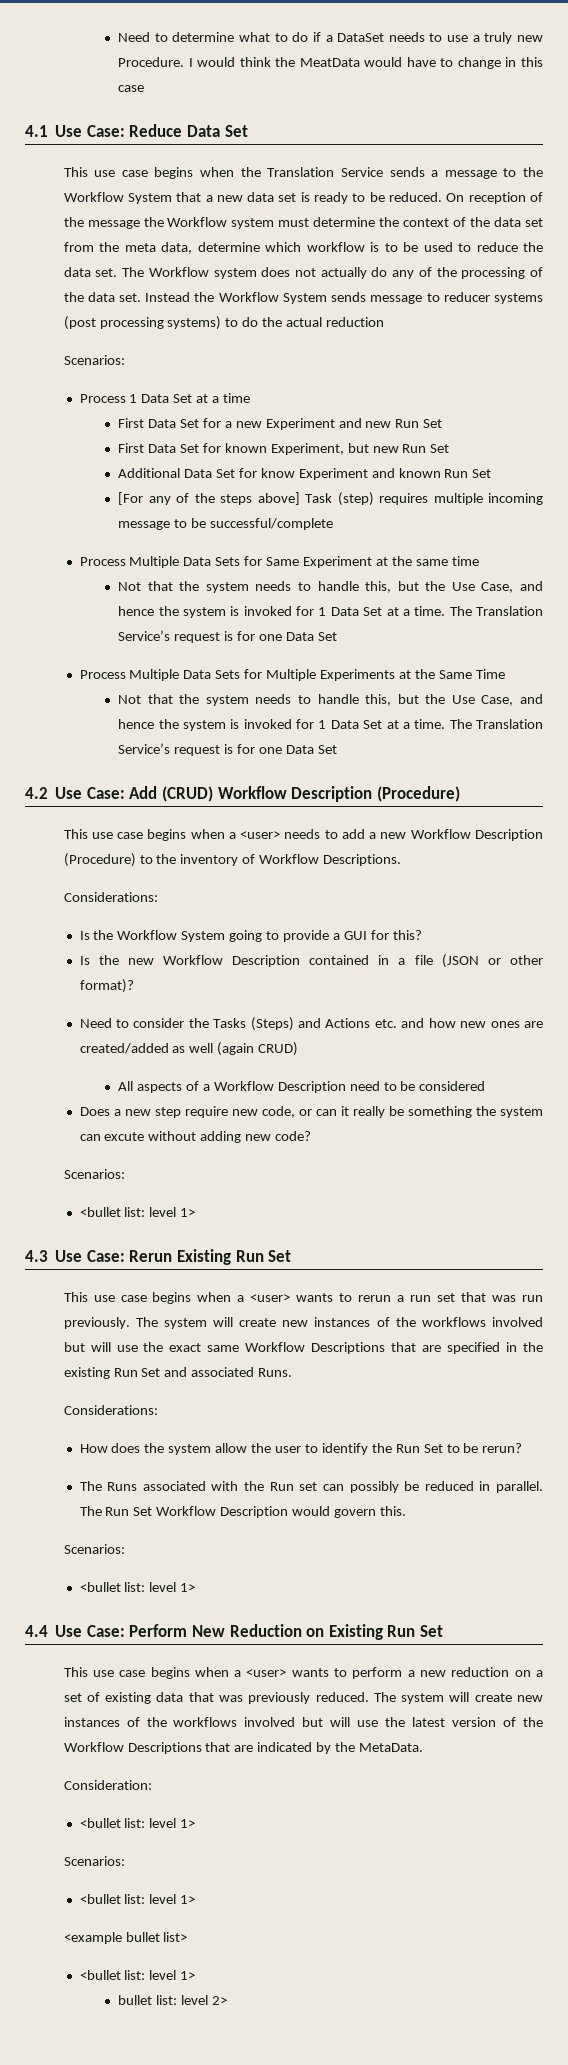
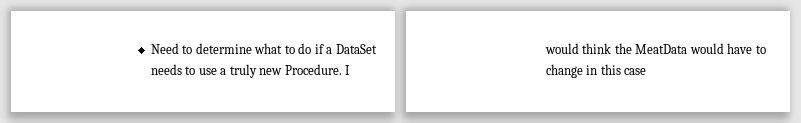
- 4.1 Use Case: Reduce Data Set
- This use case begins when the Translation Service sends a message to the Workflow System that a new data set is ready to be reduced. On reception of the message the Workflow system must determine the context of the data set from the meta data, determine which workflow is to be used to reduce the data set. The Workflow system does not actually do any of the processing of the data set. Instead the Workflow System sends message to reducer systems (post processing systems) to do the actual reduction
- Scenarios:
- Process 1 Data Set at a time
- First Data Set for a new Experiment and new Run Set
- First Data Set for known Experiment, but new Run Set
- Additional Data Set for know Experiment and known Run Set
- [For any of the steps above] Task (step) requires multiple incoming message to be successful/complete
- Process Multiple Data Sets for Same Experiment at the same time
- Not that the system needs to handle this, but the Use Case, and hence the system is invoked for 1 Data Set at a time. The Translation Service’s request is for one Data Set
- Process Multiple Data Sets for Multiple Experiments at the Same Time
- Not that the system needs to handle this, but the Use Case, and hence the system is invoked for 1 Data Set at a time. The Translation Service’s request is for one Data Set
- 4.2 Use Case: Add (CRUD) Workflow Description (Procedure)
- This use case begins when a <user> needs to add a new Workflow Description (Procedure) to the inventory of Workflow Descriptions.
- Considerations:
- Is the Workflow System going to provide a GUI for this?
- Is the new Workflow Description contained in a file (JSON or other format)?
- Need to consider the Tasks (Steps) and Actions etc. and how new ones are created/added as well (again CRUD)
- All aspects of a Workflow Description need to be considered
- Does a new step require new code, or can it really be something the system can excute without adding new code?
- Scenarios:
- <bullet list: level 1>
- 4.3 Use Case: Rerun Existing Run Set
- This use case begins when a <user> wants to rerun a run set that was run previously. The system will create new instances of the workflows involved but will use the exact same Workflow Descriptions that are specified in the existing Run Set and associated Runs.
- Considerations:
- How does the system allow the user to identify the Run Set to be rerun?
- The Runs associated with the Run set can possibly be reduced in parallel. The Run Set Workflow Description would govern this.
- Scenarios:
- <bullet list: level 1>
- 4.4 Use Case: Perform New Reduction on Existing Run Set
- This use case begins when a <user> wants to perform a new reduction on a set of existing data that was previously reduced. The system will create new instances of the workflows involved but will use the latest version of the Workflow Descriptions that are indicated by the MetaData.
- Consideration:
- <bullet list: level 1>
- Scenarios:
- <bullet list: level 1>
- <example bullet list>
- <bullet list: level 1>
- bullet list: level 2>

